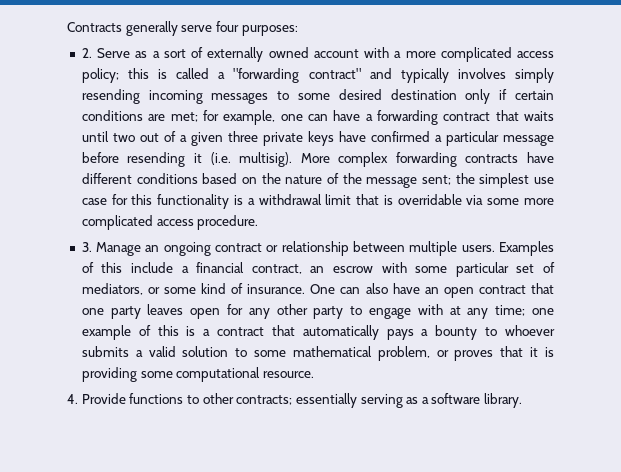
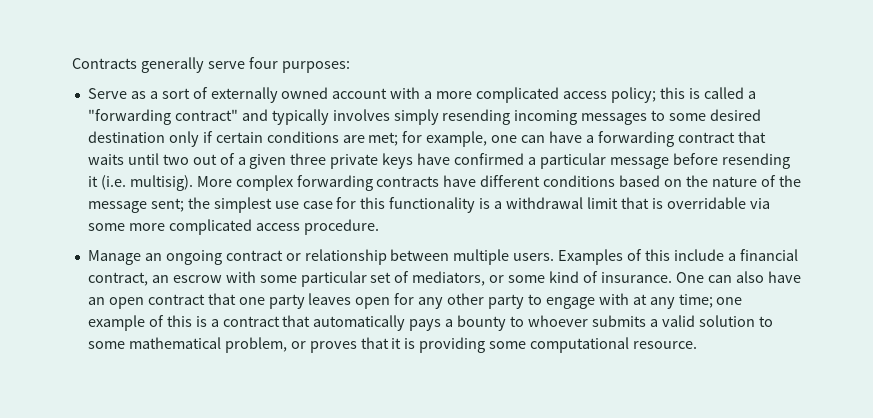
- 2. Serve as a sort of externally owned account with a more complicated access policy;
+ Serve as a sort of externally owned account with a more complicated access policy;
- 3. Manage an ongoing contract or relationship between multiple users.
+ Manage an ongoing contract or relationship between multiple users.
- 4. Provide functions to other contracts; essentially serving as a software library.

